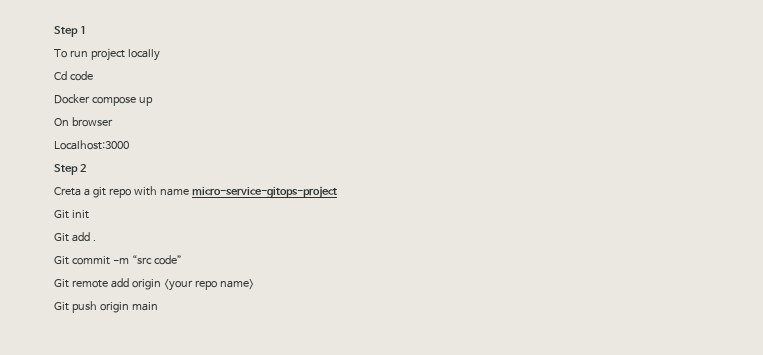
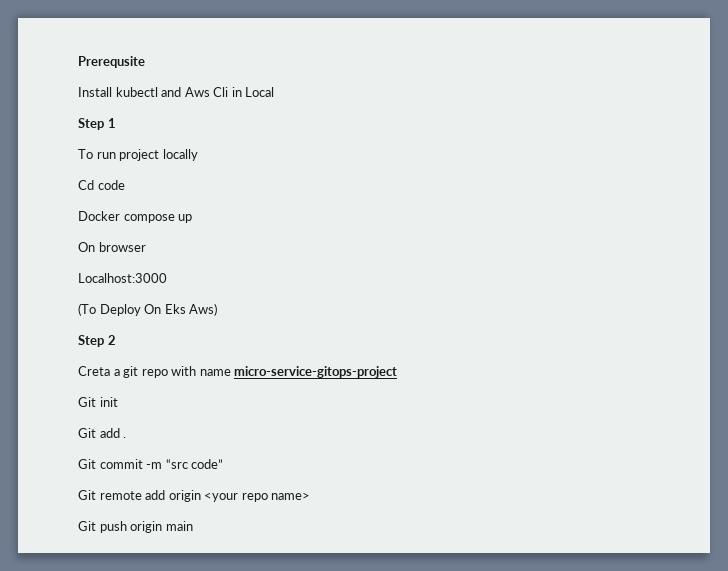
+ Prerequsite
+ Install kubectl and Aws Cli in Local
+ (To Deploy On Eks Aws)

